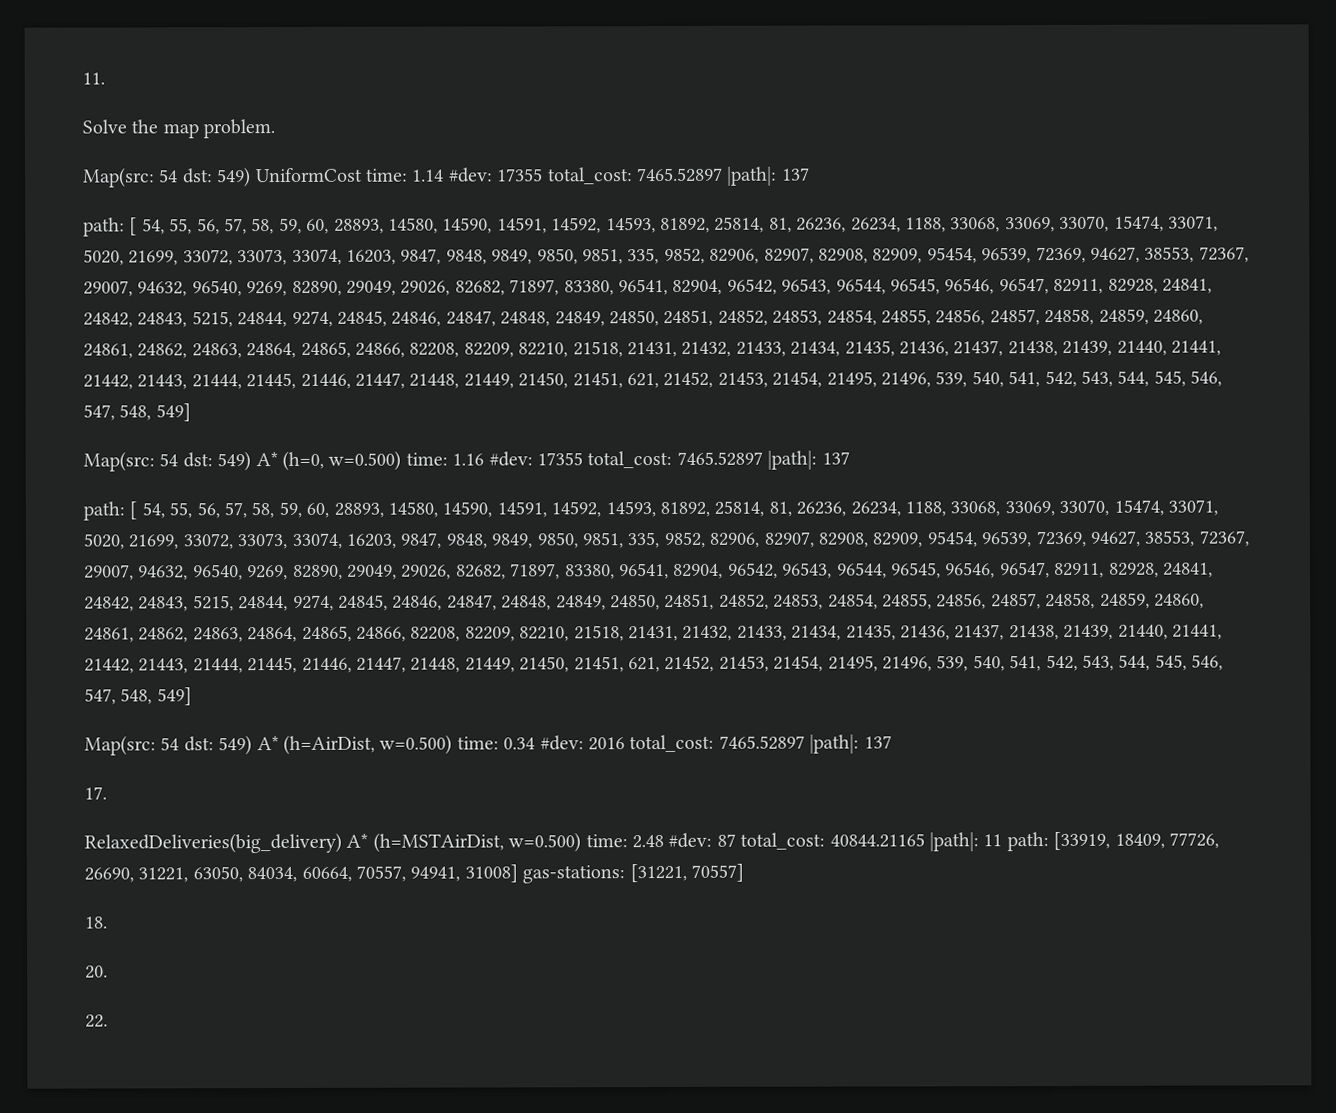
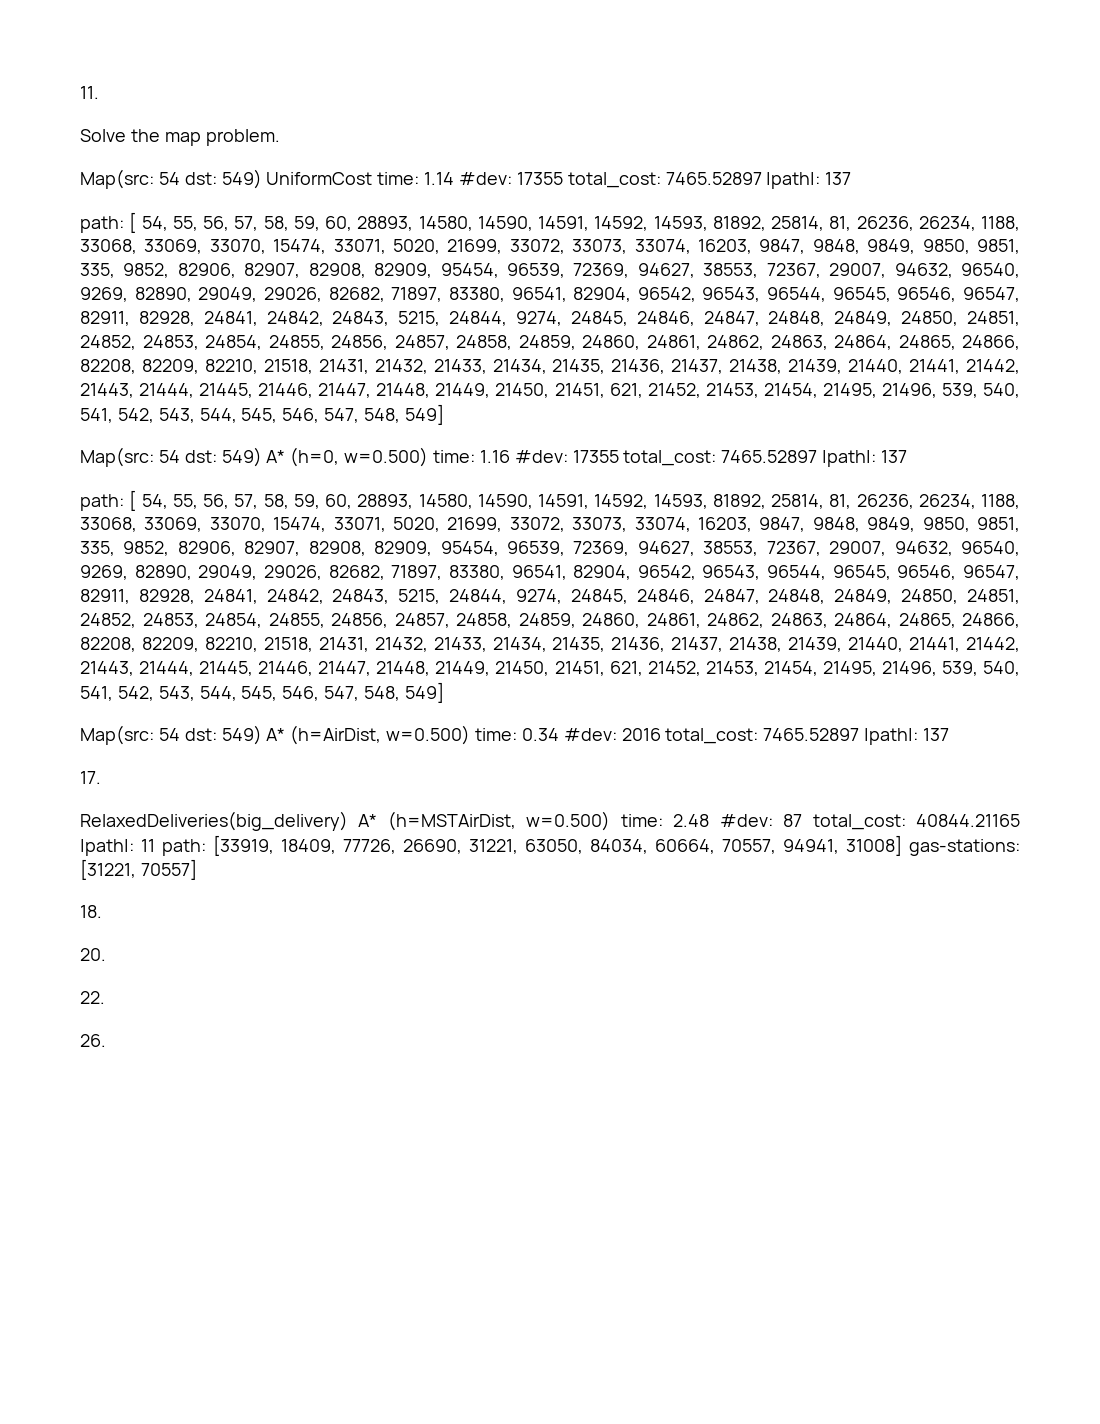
+ 26.

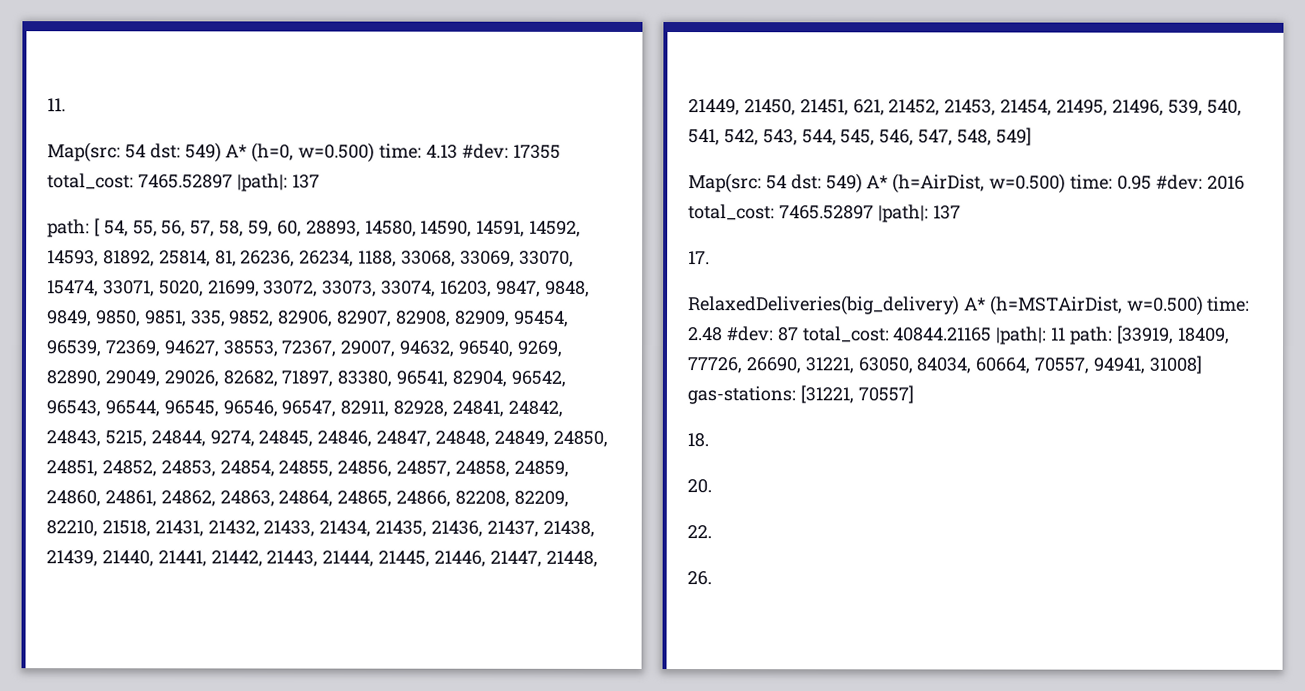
- Solve the map problem.
- Map(src: 54 dst: 549) UniformCost time: 1.14 #dev: 17355 total_cost: 7465.52897 |path|: 137
- path: [ 54, 55, 56, 57, 58, 59, 60, 28893, 14580, 14590, 14591, 14592, 14593, 81892, 25814, 81, 26236, 26234, 1188, 33068, 33069, 33070, 15474, 33071, 5020, 21699, 33072, 33073, 33074, 16203, 9847, 9848, 9849, 9850, 9851, 335, 9852, 82906, 82907, 82908, 82909, 95454, 96539, 72369, 94627, 38553, 72367, 29007, 94632, 96540, 9269, 82890, 29049, 29026, 82682, 71897, 83380, 96541, 82904, 96542, 96543, 96544, 96545, 96546, 96547, 82911, 82928, 24841, 24842, 24843, 5215, 24844, 9274, 24845, 24846, 24847, 24848, 24849, 24850, 24851, 24852, 24853, 24854, 24855, 24856, 24857, 24858, 24859, 24860, 24861, 24862, 24863, 24864, 24865, 24866, 82208, 82209, 82210, 21518, 21431, 21432, 21433, 21434, 21435, 21436, 21437, 21438, 21439, 21440, 21441, 21442, 21443, 21444, 21445, 21446, 21447, 21448, 21449, 21450, 21451, 621, 21452, 21453, 21454, 21495, 21496, 539, 540, 541, 542, 543, 544, 545, 546, 547, 548, 549]
- Map(src: 54 dst: 549) A* (h=0, w=0.500) time: 1.16 #dev: 17355 total_cost: 7465.52897 |path|: 137
+ Map(src: 54 dst: 549) A* (h=0, w=0.500) time: 4.13 #dev: 17355 total_cost: 7465.52897 |path|: 137
- Map(src: 54 dst: 549) A* (h=AirDist, w=0.500) time: 0.34 #dev: 2016 total_cost: 7465.52897 |path|: 137
+ Map(src: 54 dst: 549) A* (h=AirDist, w=0.500) time: 0.95 #dev: 2016 total_cost: 7465.52897 |path|: 137

